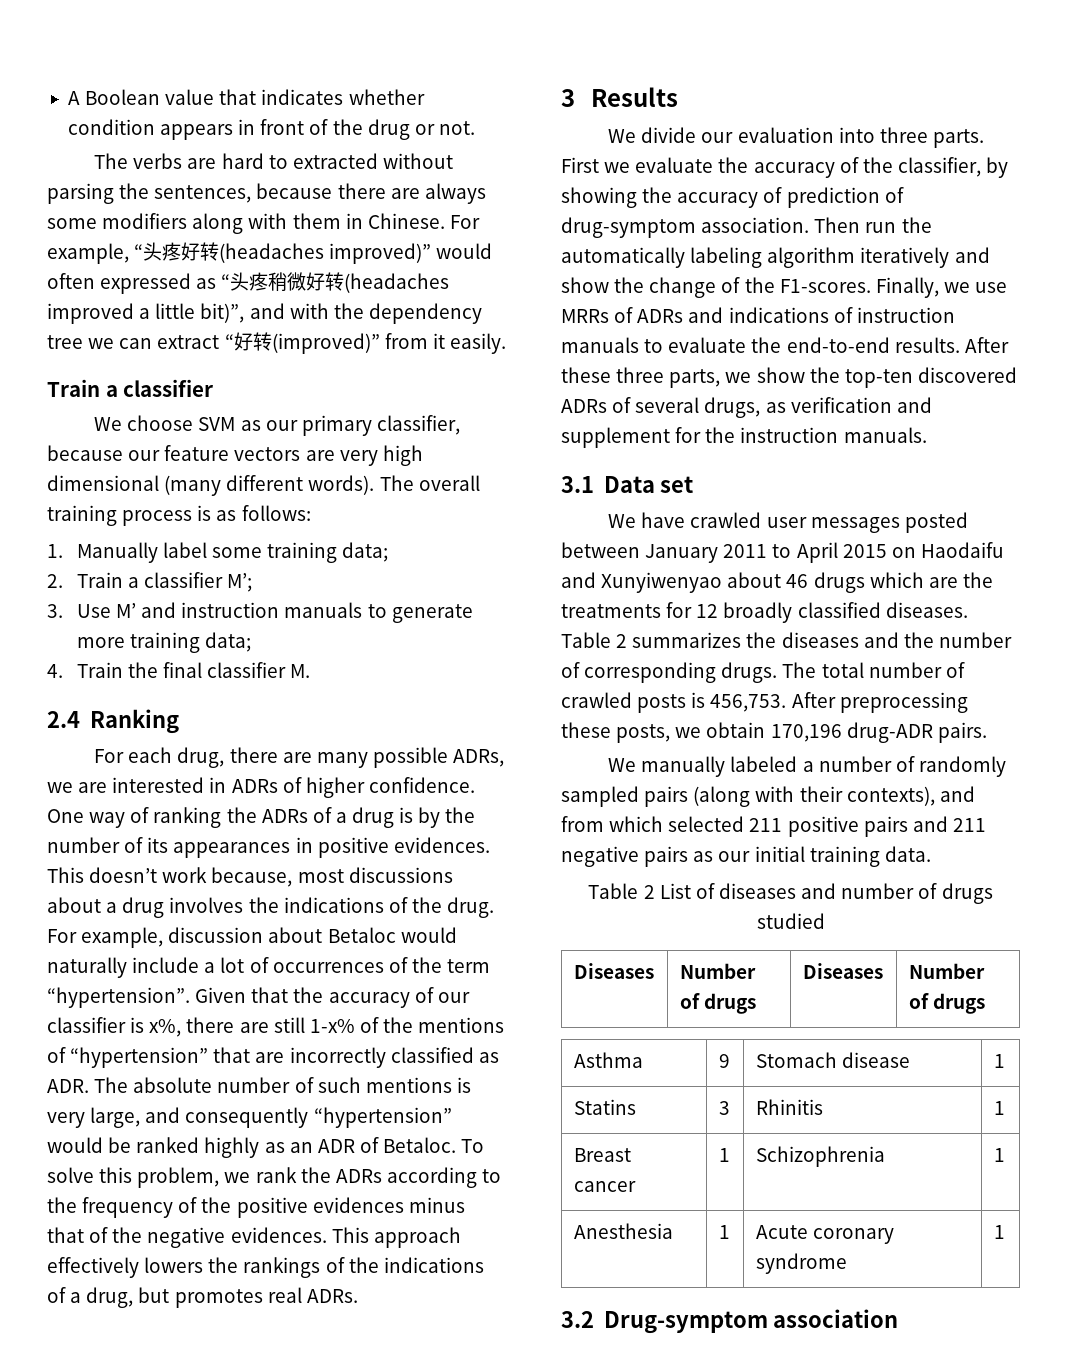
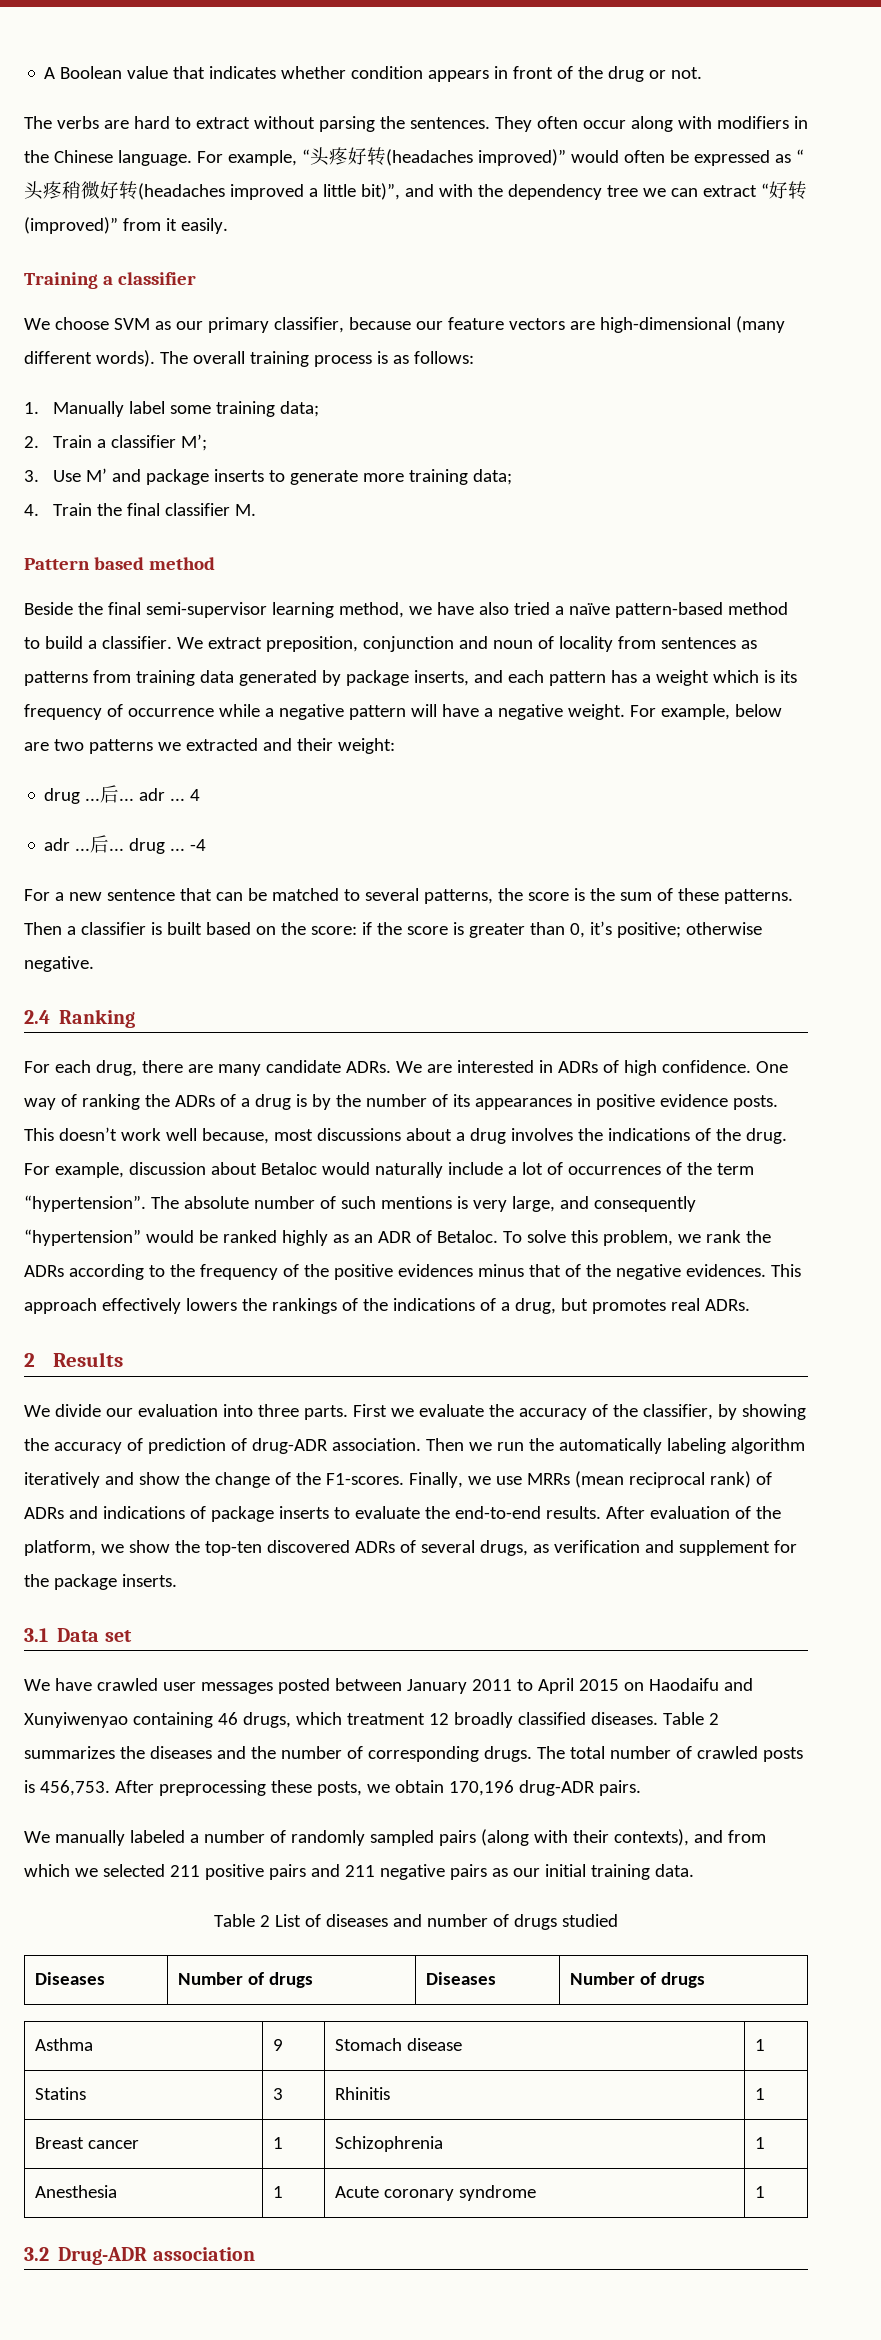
- The verbs are hard to extracted without parsing the sentences, because there are always some modifiers along with them in Chinese.
+ The verbs are hard to extract without parsing the sentences. They often occur along with modifiers in the Chinese language.
- For example, “头疼好转(headaches improved)” would often expressed as “头疼稍微好转(headaches improved a little bit)”, and with the dependency tree we can extract “好转(improved)” from it easily.
- Train a classifier
+ For example, “头疼好转(headaches improved)” would often be expressed as “头疼稍微好转(headaches improved a little bit)”, and with the dependency tree we can extract “好转(improved)” from it easily.
+ Training a classifier
- We choose SVM as our primary classifier, because our feature vectors are very high dimensional (many different words).
+ We choose SVM as our primary classifier, because our feature vectors are high-dimensional (many different words).
- 3. Use M’ and instruction manuals to generate more training data;
+ 3. Use M’ and package inserts to generate more training data;
+ Pattern based method
+ Beside the final semi-supervisor learning method, we have also tried a naïve pattern-based method to build a classifier. We extract preposition, conjunction and noun of locality from sentences as patterns from training data generated by package inserts, and each pattern has a weight which is its frequency of occurrence while a negative pattern will have a negative weight. For example, below are two patterns we extracted and their weight:
+ drug ...后... adr ... 4
+ adr ...后... drug ... -4
+ For a new sentence that can be matched to several patterns, the score is the sum of these patterns. Then a classifier is built based on the score: if the score is greater than 0, it’s positive; otherwise negative.
- For each drug, there are many possible ADRs, we are interested in ADRs of higher confidence.
+ For each drug, there are many candidate ADRs. We are interested in ADRs of high confidence.
- One way of ranking the ADRs of a drug is by the number of its appearances in positive evidences.
+ One way of ranking the ADRs of a drug is by the number of its appearances in positive evidence posts.
- This doesn’t work because, most discussions about a drug involves the indications of the drug.
+ This doesn’t work well because, most discussions about a drug involves the indications of the drug.
- Given that the accuracy of our classifier is x%, there are still 1-x% of the mentions of “hypertension” that are incorrectly classified as ADR. The absolute number of such mentions is very large, and consequently “hypertension” would be ranked highly as an ADR of Betaloc.
+ The absolute number of such mentions is very large, and consequently “hypertension” would be ranked highly as an ADR of Betaloc.
- 3 Results
+ 2 Results
- First we evaluate the accuracy of the classifier, by showing the accuracy of prediction of drug-symptom association.
+ First we evaluate the accuracy of the classifier, by showing the accuracy of prediction of drug-ADR association.
- Then run the automatically labeling algorithm iteratively and show the change of the F1-scores.
+ Then we run the automatically labeling algorithm iteratively and show the change of the F1-scores.
- Finally, we use MRRs of ADRs and indications of instruction manuals to evaluate the end-to-end results.
+ Finally, we use MRRs (mean reciprocal rank) of ADRs and indications of package inserts to evaluate the end-to-end results.
- After these three parts, we show the top-ten discovered ADRs of several drugs, as verification and supplement for the instruction manuals.
+ After evaluation of the platform, we show the top-ten discovered ADRs of several drugs, as verification and supplement for the package inserts.
- We have crawled user messages posted between January 2011 to April 2015 on Haodaifu and Xunyiwenyao about 46 drugs which are the treatments for 12 broadly classified diseases.
+ We have crawled user messages posted between January 2011 to April 2015 on Haodaifu and Xunyiwenyao containing 46 drugs, which treatment 12 broadly classified diseases.
- We manually labeled a number of randomly sampled pairs (along with their contexts), and from which selected 211 positive pairs and 211 negative pairs as our initial training data.
+ We manually labeled a number of randomly sampled pairs (along with their contexts), and from which we selected 211 positive pairs and 211 negative pairs as our initial training data.
- 3.2 Drug-symptom association
+ 3.2 Drug-ADR association

